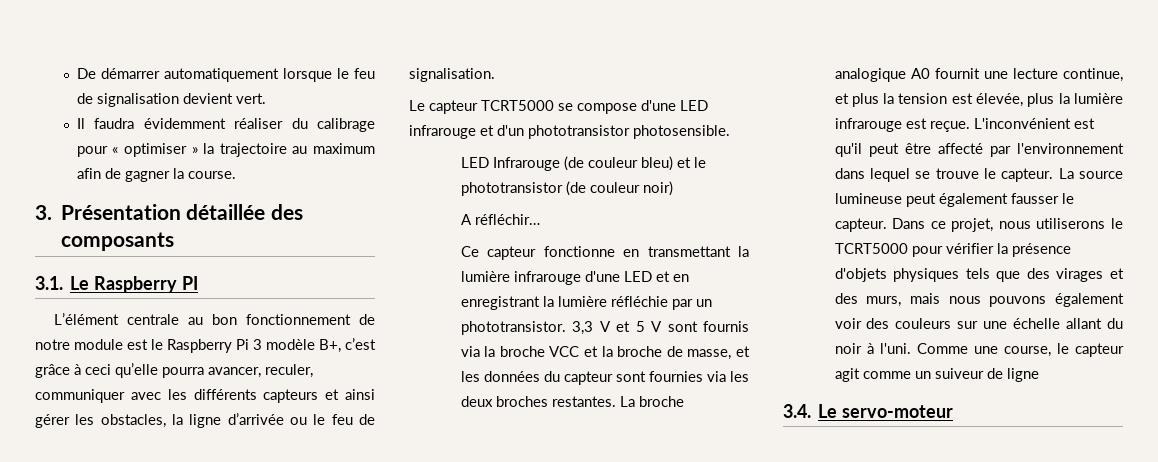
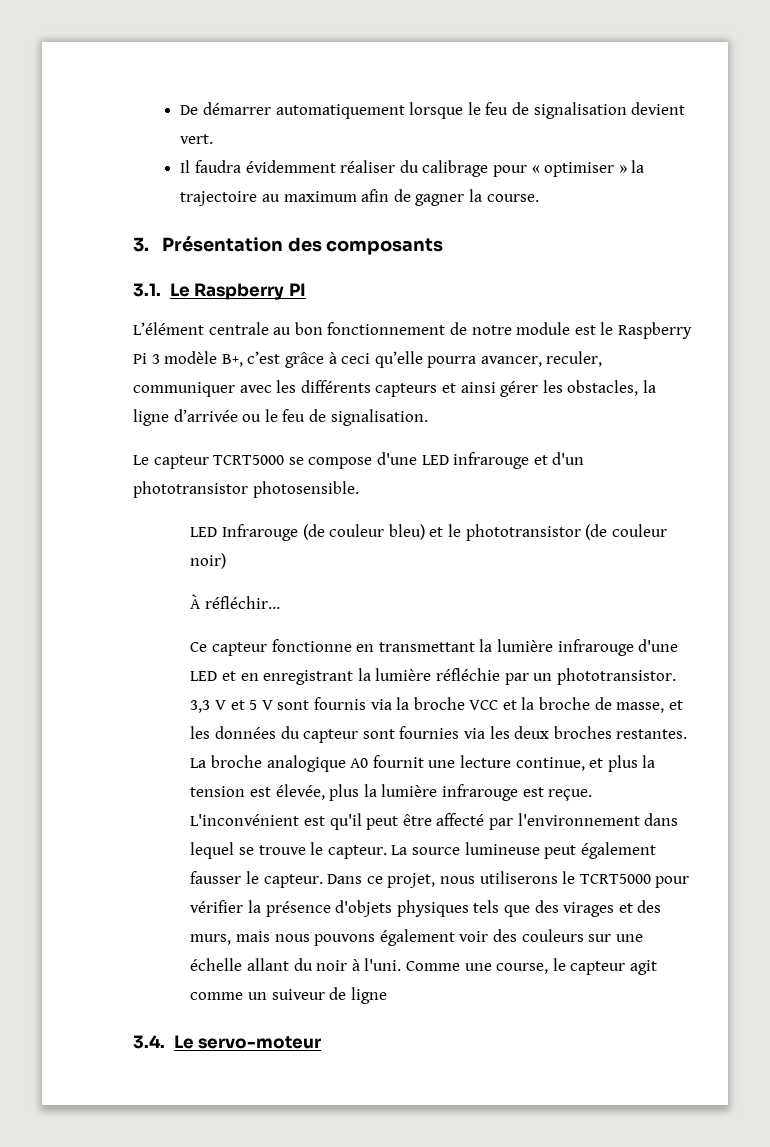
- 3. Présentation détaillée des composants
+ 3. Présentation des composants
- A réfléchir…
+ À réfléchir…

